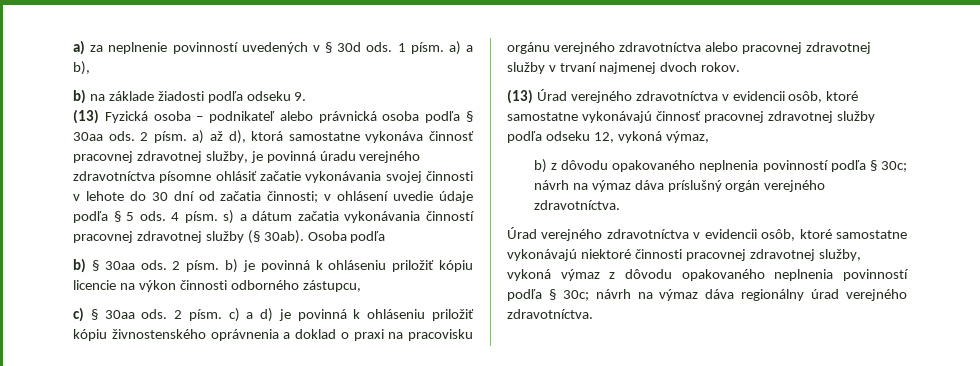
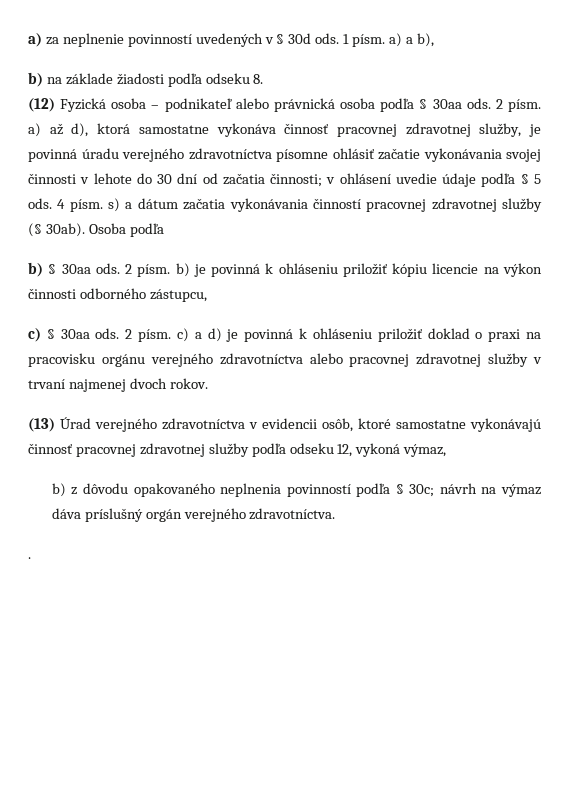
- b) na základe žiadosti podľa odseku 9.
- (13) Fyzická osoba – podnikateľ alebo právnická osoba podľa § 30aa ods.
+ b) na základe žiadosti podľa odseku 8.
+ (12) Fyzická osoba – podnikateľ alebo právnická osoba podľa § 30aa ods.
- 2 písm. c) a d) je povinná k ohláseniu priložiť kópiu živnostenského oprávnenia a doklad o praxi na pracovisku orgánu verejného zdravotníctva alebo pracovnej zdravotnej služby v trvaní najmenej dvoch rokov.
+ 2 písm. c) a d) je povinná k ohláseniu priložiť doklad o praxi na pracovisku orgánu verejného zdravotníctva alebo pracovnej zdravotnej služby v trvaní najmenej dvoch rokov.
- Úrad verejného zdravotníctva v evidencii osôb, ktoré samostatne vykonávajú niektoré činnosti pracovnej zdravotnej služby, vykoná výmaz z dôvodu opakovaného neplnenia povinností podľa § 30c; návrh na výmaz dáva regionálny úrad verejného zdravotníctva.
+ .

